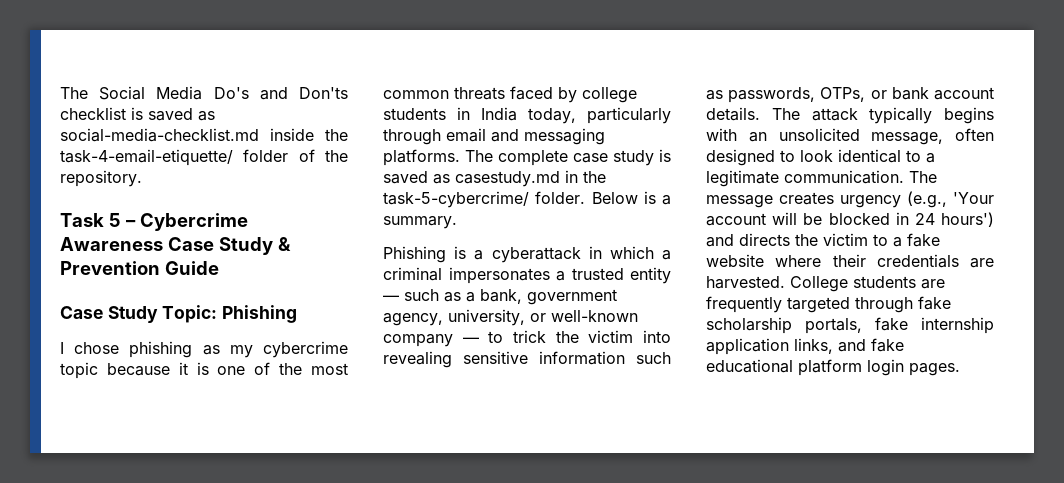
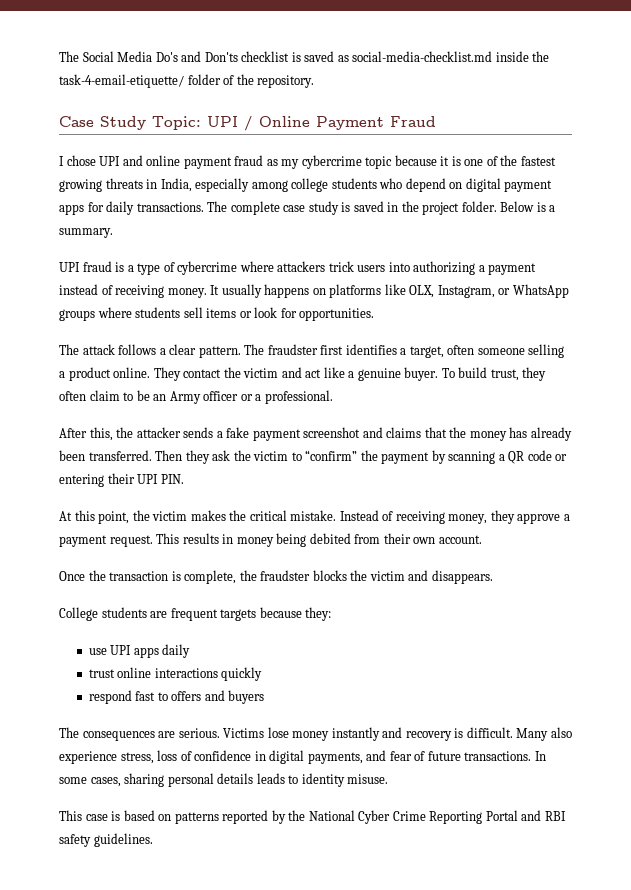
- Task 5 – Cybercrime Awareness Case Study & Prevention Guide
- Case Study Topic: Phishing
- I chose phishing as my cybercrime topic because it is one of the most common threats faced by college students in India today, particularly through email and messaging platforms.
+ Case Study Topic: UPI / Online Payment Fraud
+ I chose UPI and online payment fraud as my cybercrime topic because it is one of the fastest growing threats in India, especially among college students who depend on digital payment apps for daily transactions.
- The complete case study is saved as casestudy.md in the task-5-cybercrime/ folder.
+ The complete case study is saved in the project folder.
- Phishing is a cyberattack in which a criminal impersonates a trusted entity — such as a bank, government agency, university, or well-known company — to trick the victim into revealing sensitive information such as passwords, OTPs, or bank account details. The attack typically begins with an unsolicited message, often designed to look identical to a legitimate communication. The message creates urgency (e.g., 'Your account will be blocked in 24 hours') and directs the victim to a fake website where their credentials are harvested. College students are frequently targeted through fake scholarship portals, fake internship application links, and fake educational platform login pages.
+ UPI fraud is a type of cybercrime where attackers trick users into authorizing a payment instead of receiving money. It usually happens on platforms like OLX, Instagram, or WhatsApp groups where students sell items or look for opportunities.
+ The attack follows a clear pattern. The fraudster first identifies a target, often someone selling a product online. They contact the victim and act like a genuine buyer. To build trust, they often claim to be an Army officer or a professional.
+ After this, the attacker sends a fake payment screenshot and claims that the money has already been transferred. Then they ask the victim to “confirm” the payment by scanning a QR code or entering their UPI PIN.
+ At this point, the victim makes the critical mistake. Instead of receiving money, they approve a payment request. This results in money being debited from their own account.
+ Once the transaction is complete, the fraudster blocks the victim and disappears.
+ College students are frequent targets because they:
+ use UPI apps daily
+ trust online interactions quickly
+ respond fast to offers and buyers
+ The consequences are serious. Victims lose money instantly and recovery is difficult. Many also experience stress, loss of confidence in digital payments, and fear of future transactions. In some cases, sharing personal details leads to identity misuse.
+ This case is based on patterns reported by the National Cyber Crime Reporting Portal and RBI safety guidelines.

